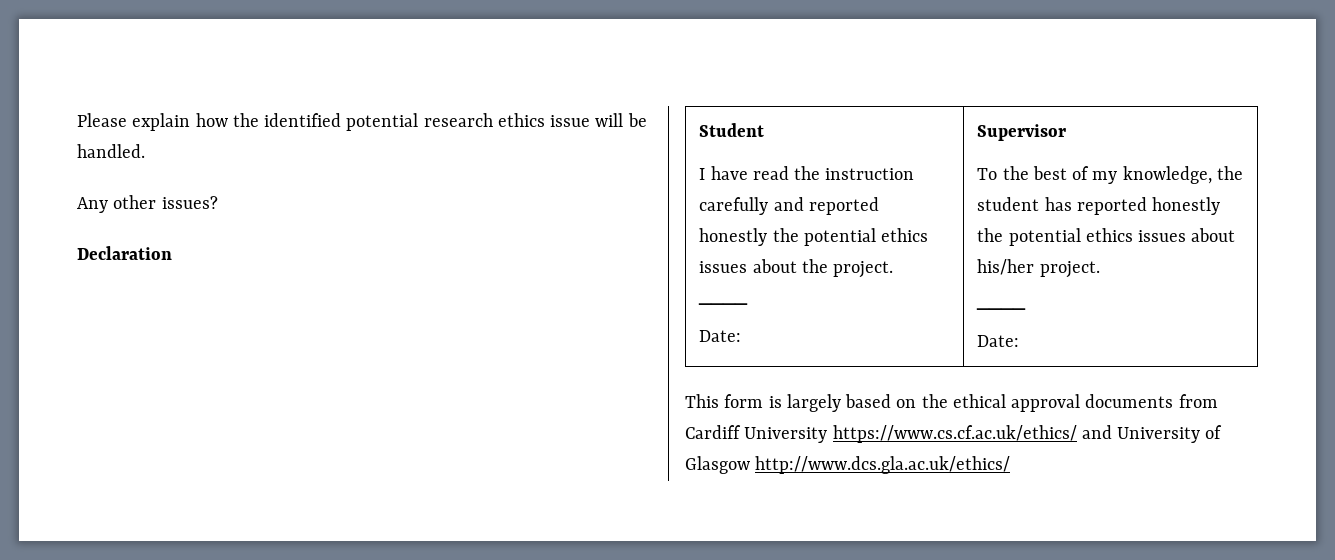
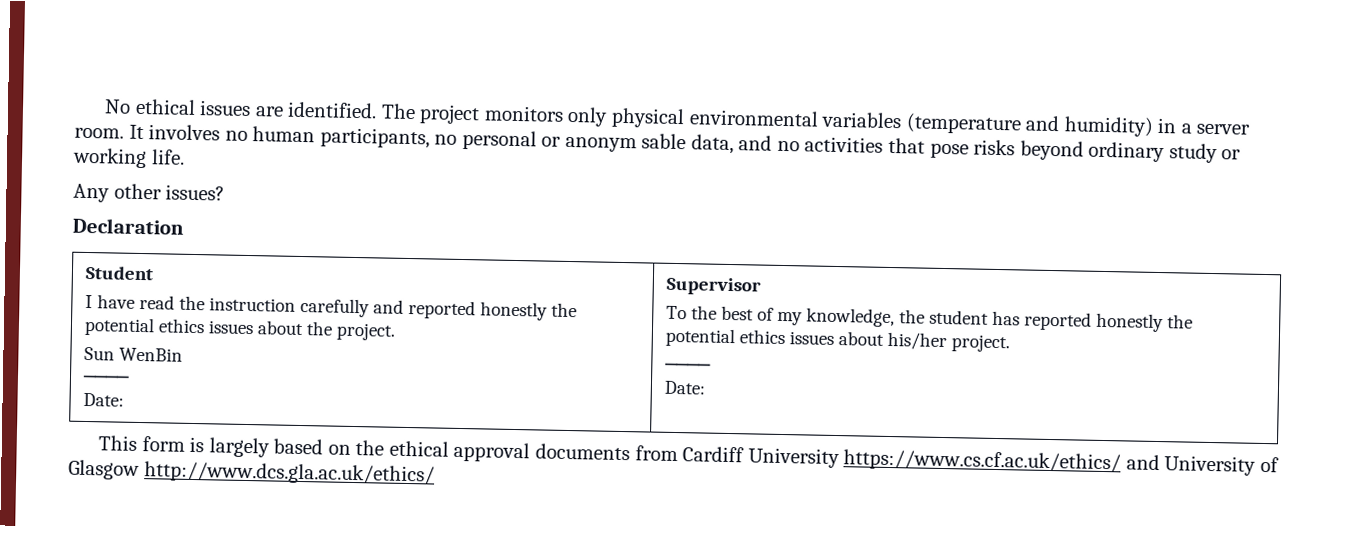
- Please explain how the identified potential research ethics issue will be handled.
+ No ethical issues are identified. The project monitors only physical environmental variables (temperature and humidity) in a server room. It involves no human participants, no personal or anonym sable data, and no activities that pose risks beyond ordinary study or working life.
+ Sun WenBin

